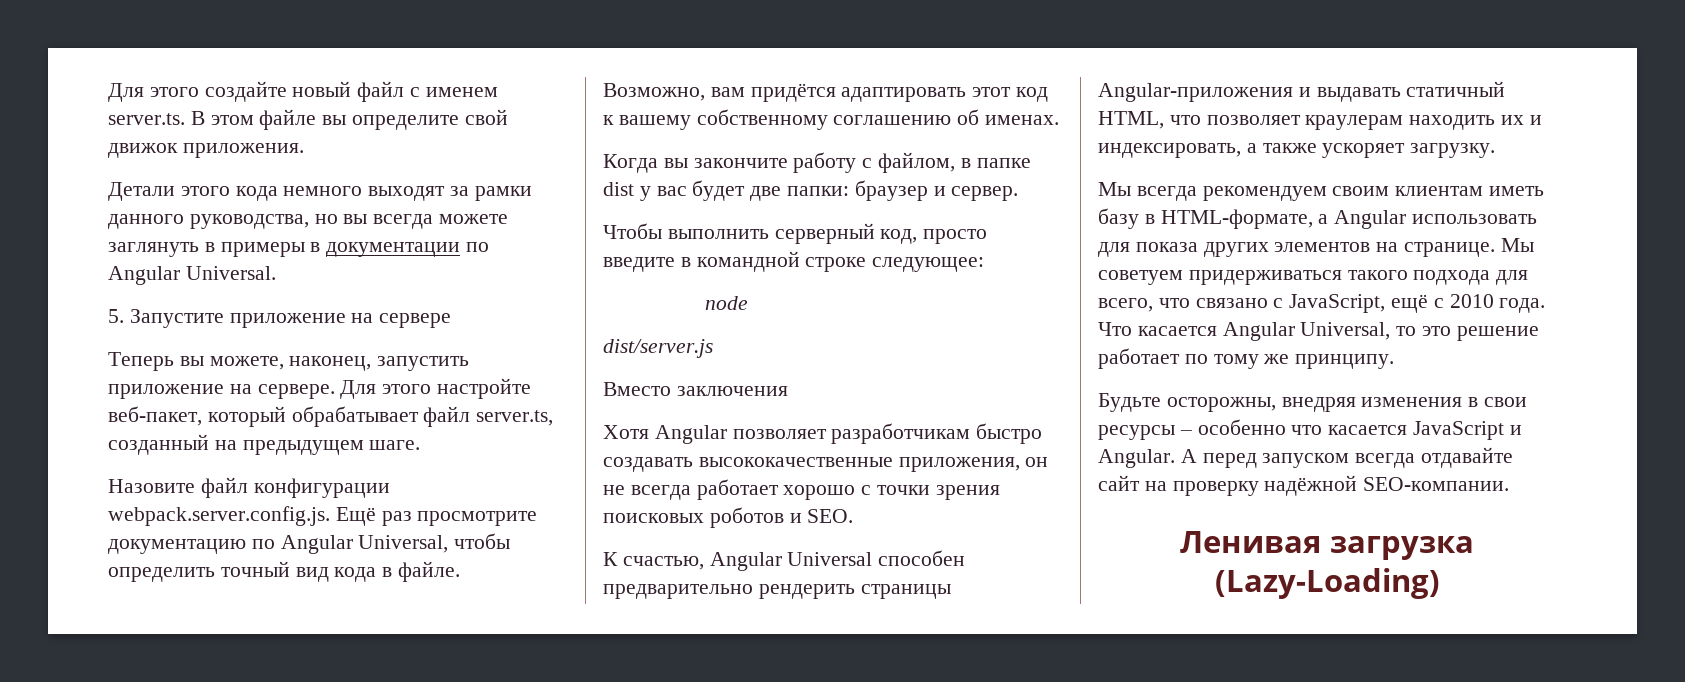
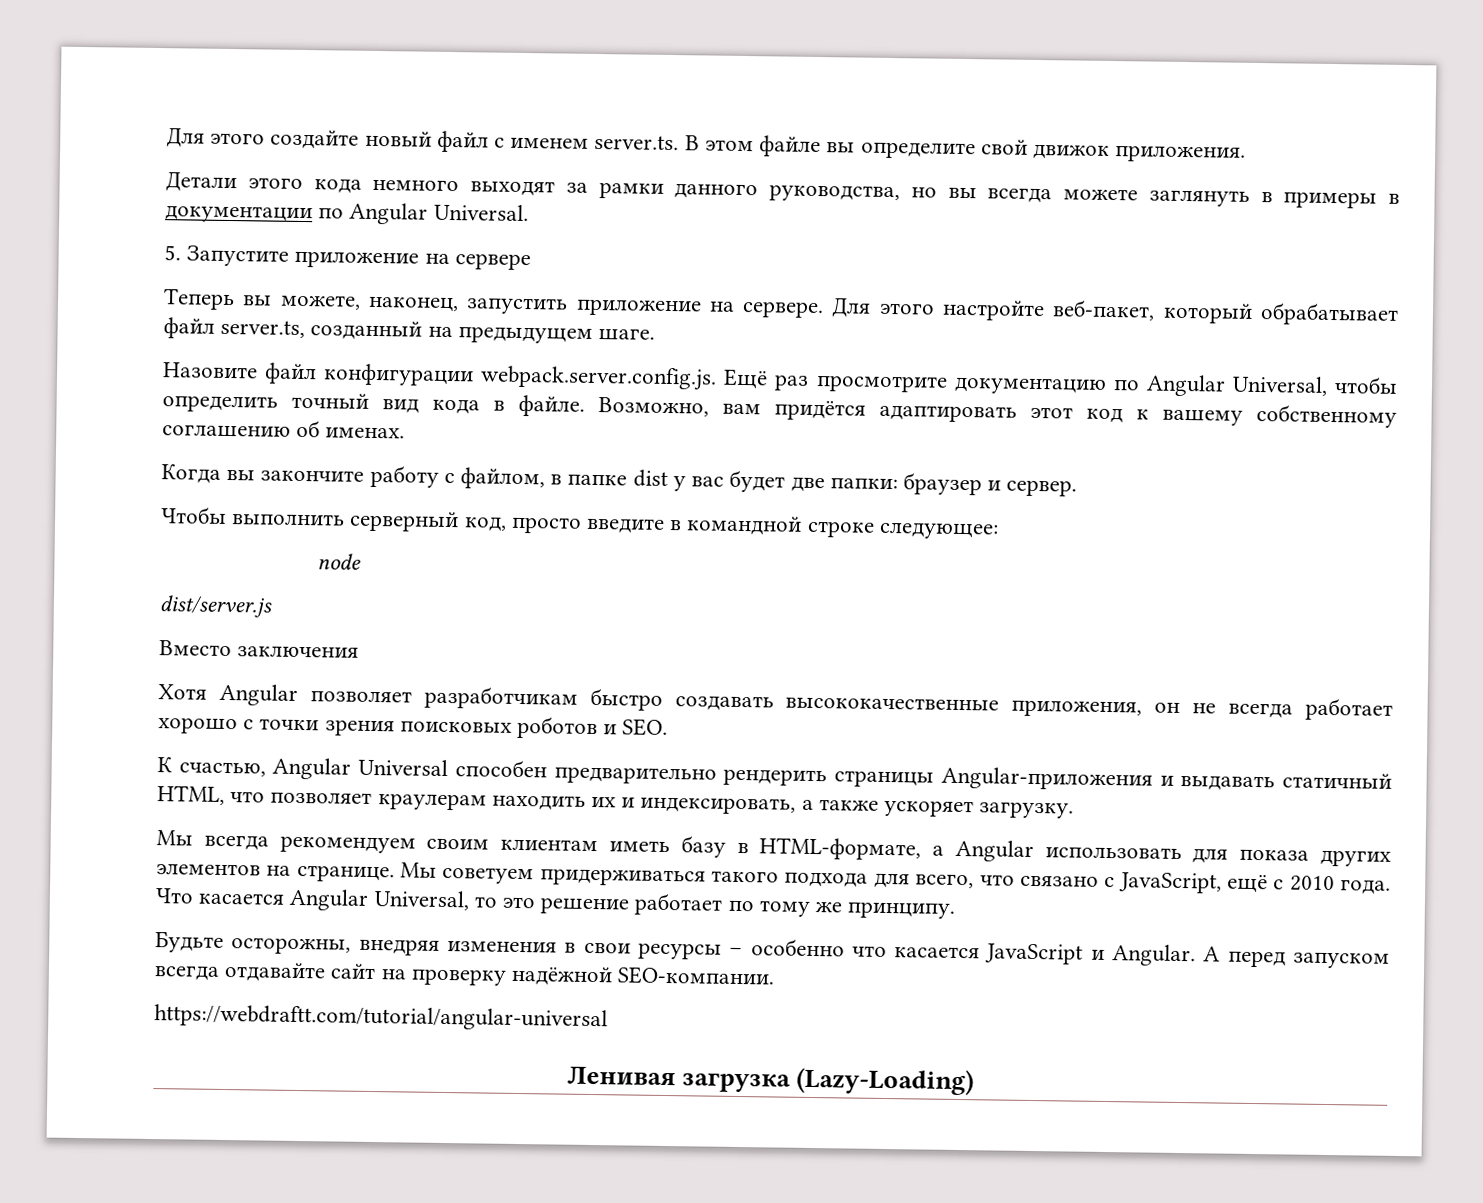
+ https://webdraftt.com/tutorial/angular-universal

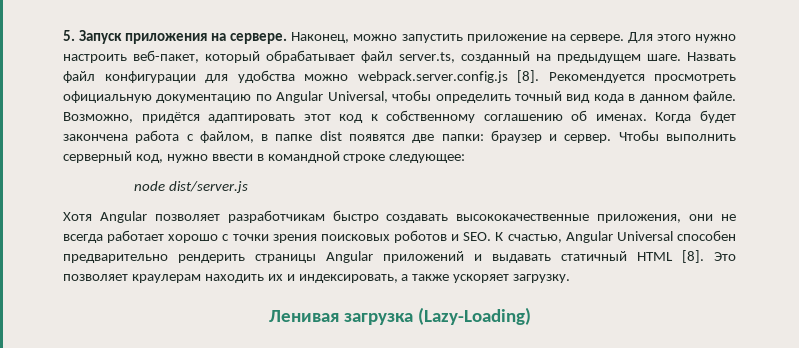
- Для этого создайте новый файл с именем server.ts. В этом файле вы определите свой движок приложения.
- Детали этого кода немного выходят за рамки данного руководства, но вы всегда можете заглянуть в примеры в документации по Angular Universal.
- 5. Запустите приложение на сервере
- Теперь вы можете, наконец, запустить приложение на сервере.
+ 5. Запуск приложения на сервере. Наконец, можно запустить приложение на сервере.
- Для этого настройте веб-пакет, который обрабатывает файл server.ts, созданный на предыдущем шаге.
- Назовите файл конфигурации webpack.server.config.js. Ещё раз просмотрите документацию по Angular Universal, чтобы определить точный вид кода в файле.
+ Для этого нужно настроить веб-пакет, который обрабатывает файл server.ts, созданный на предыдущем шаге. Назвать файл конфигурации для удобства можно webpack.server.config.js [8]. Рекомендуется просмотреть официальную документацию по Angular Universal, чтобы определить точный вид кода в данном файле.
- Возможно, вам придётся адаптировать этот код к вашему собственному соглашению об именах.
- Когда вы закончите работу с файлом, в папке dist у вас будет две папки: браузер и сервер.
- Чтобы выполнить серверный код, просто введите в командной строке следующее:
+ Возможно, придётся адаптировать этот код к собственному соглашению об именах. Когда будет закончена работа с файлом, в папке dist появятся две папки: браузер и сервер. Чтобы выполнить серверный код, нужно ввести в командной строке следующее:
- node
- dist/server.js
+ node dist/server.js
- Вместо заключения
- Хотя Angular позволяет разработчикам быстро создавать высококачественные приложения, он не всегда работает хорошо с точки зрения поисковых роботов и SEO.
- К счастью, Angular Universal способен предварительно рендерить страницы Angular-приложения и выдавать статичный HTML, что позволяет краулерам находить их и индексировать, а также ускоряет загрузку.
+ Хотя Angular позволяет разработчикам быстро создавать высококачественные приложения, они не всегда работает хорошо с точки зрения поисковых роботов и SEO. К счастью, Angular Universal способен предварительно рендерить страницы Angular приложений и выдавать статичный HTML [8]. Это позволяет краулерам находить их и индексировать, а также ускоряет загрузку.
- Мы всегда рекомендуем своим клиентам иметь базу в HTML-формате, а Angular использовать для показа других элементов на странице. Мы советуем придерживаться такого подхода для всего, что связано с JavaScript, ещё с 2010 года. Что касается Angular Universal, то это решение работает по тому же принципу.
- Будьте осторожны, внедряя изменения в свои ресурсы – особенно что касается JavaScript и Angular. А перед запуском всегда отдавайте сайт на проверку надёжной SEO-компании.
- https://webdraftt.com/tutorial/angular-universal

